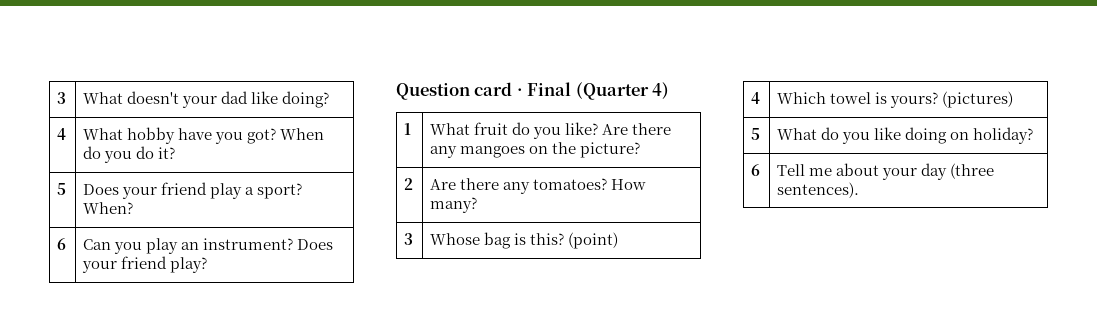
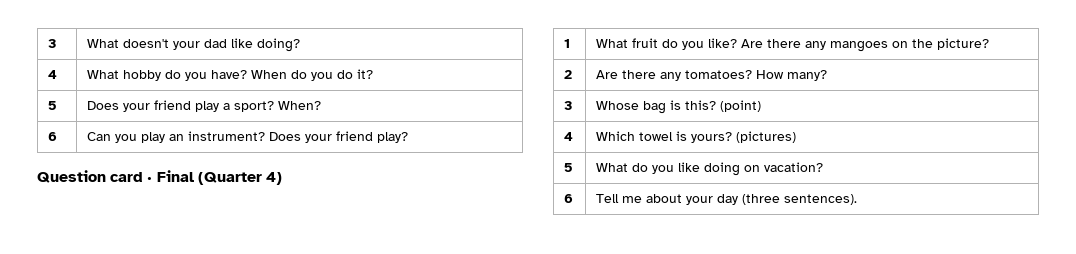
- 4 | What hobby have you got? When do you do it?
+ 4 | What hobby do you have? When do you do it?
- 5 | What do you like doing on holiday?
+ 5 | What do you like doing on vacation?

